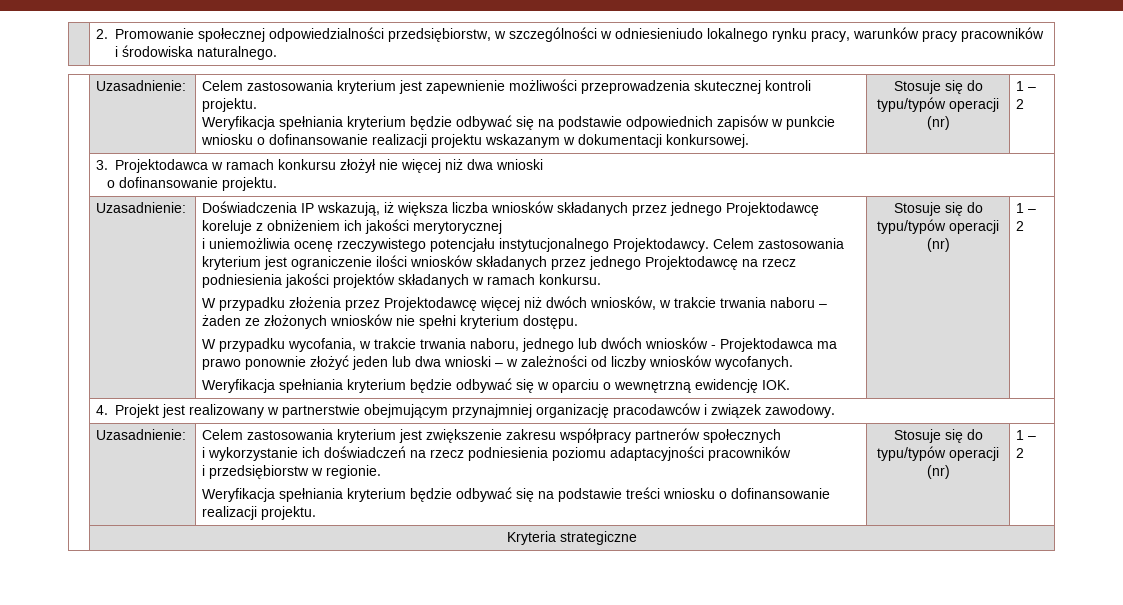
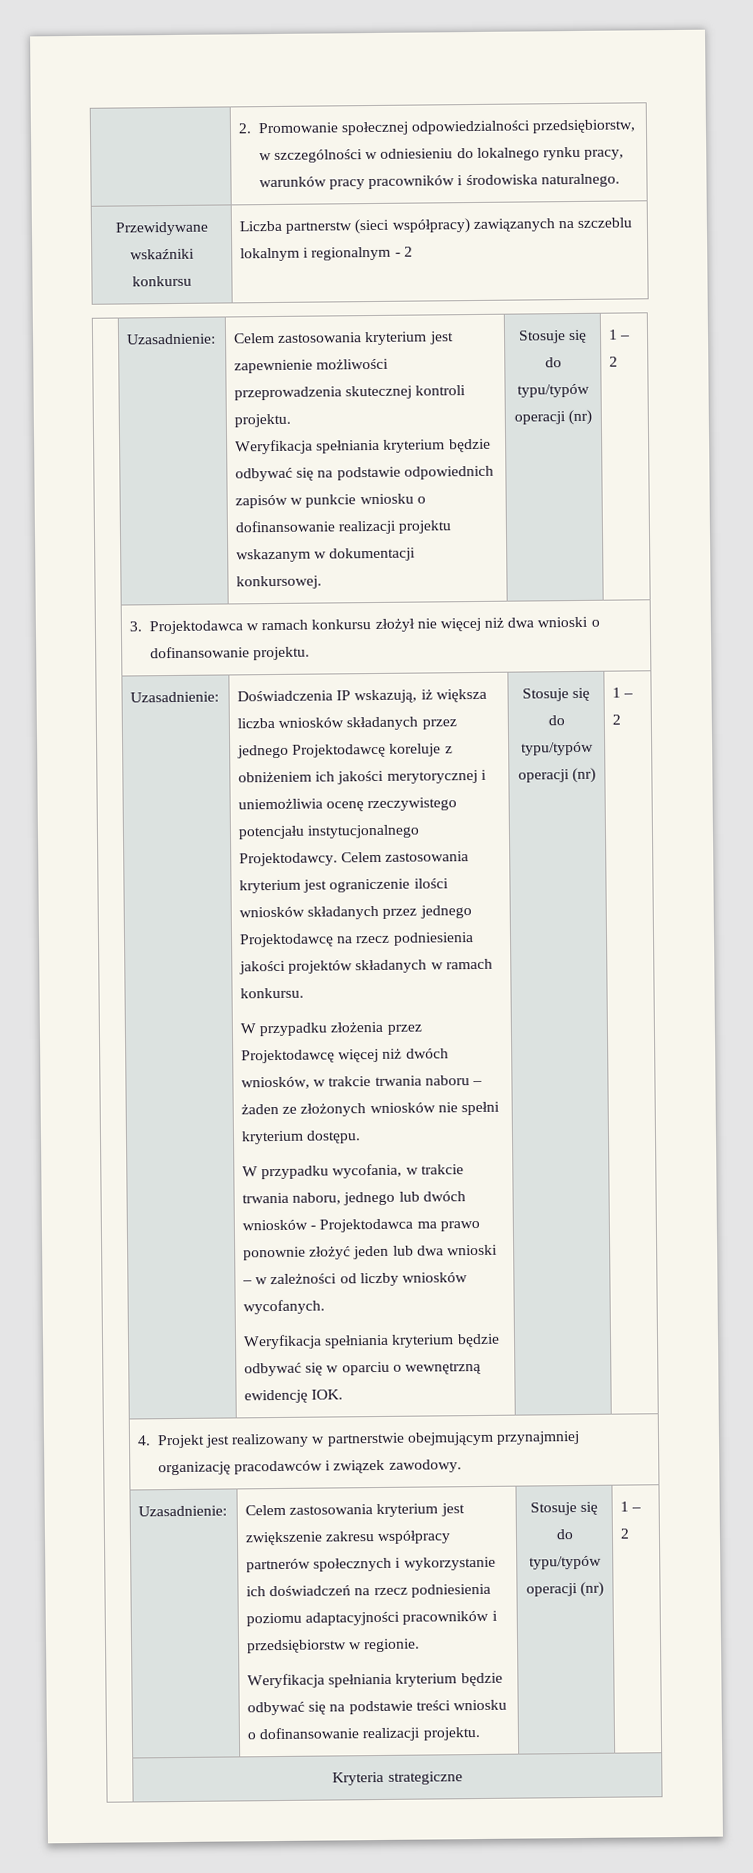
- | 2. Promowanie społecznej odpowiedzialności przedsiębiorstw, w szczególności w odniesieniudo lokalnego rynku pracy, warunków pracy pracowników i środowiska naturalnego.
+ | 2. Promowanie społecznej odpowiedzialności przedsiębiorstw, w szczególności w odniesieniu do lokalnego rynku pracy, warunków pracy pracowników i środowiska naturalnego.
+ Przewidywane wskaźniki konkursu | Liczba partnerstw (sieci współpracy) zawiązanych na szczeblu lokalnym i regionalnym - 2
- | 3. Projektodawca w ramach konkursu złożył nie więcej niż dwa wnioski
- o dofinansowanie projektu.
+ | 3. Projektodawca w ramach konkursu złożył nie więcej niż dwa wnioski o dofinansowanie projektu.
- Doświadczenia IP wskazują, iż większa liczba wniosków składanych przez jednego Projektodawcę koreluje z obniżeniem ich jakości merytorycznej
- i uniemożliwia ocenę rzeczywistego potencjału instytucjonalnego Projektodawcy.
+ Doświadczenia IP wskazują, iż większa liczba wniosków składanych przez jednego Projektodawcę koreluje z obniżeniem ich jakości merytorycznej i uniemożliwia ocenę rzeczywistego potencjału instytucjonalnego Projektodawcy.
- Celem zastosowania kryterium jest zwiększenie zakresu współpracy partnerów społecznych
- i wykorzystanie ich doświadczeń na rzecz podniesienia poziomu adaptacyjności pracowników
- i przedsiębiorstw w regionie.
+ Celem zastosowania kryterium jest zwiększenie zakresu współpracy partnerów społecznych i wykorzystanie ich doświadczeń na rzecz podniesienia poziomu adaptacyjności pracowników i przedsiębiorstw w regionie.

